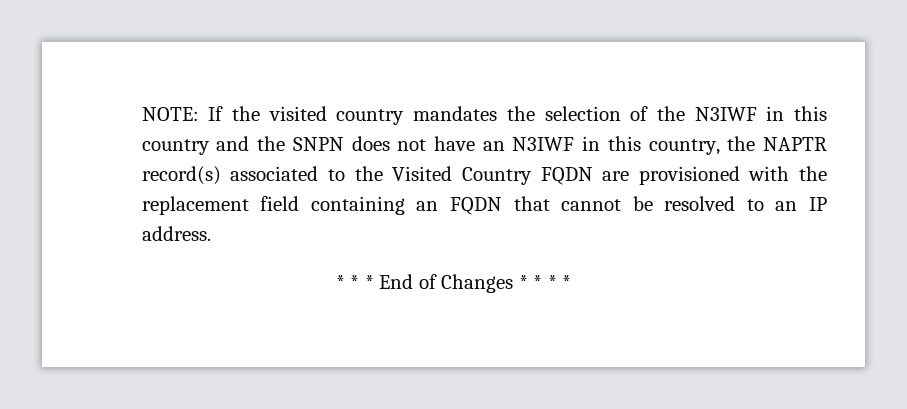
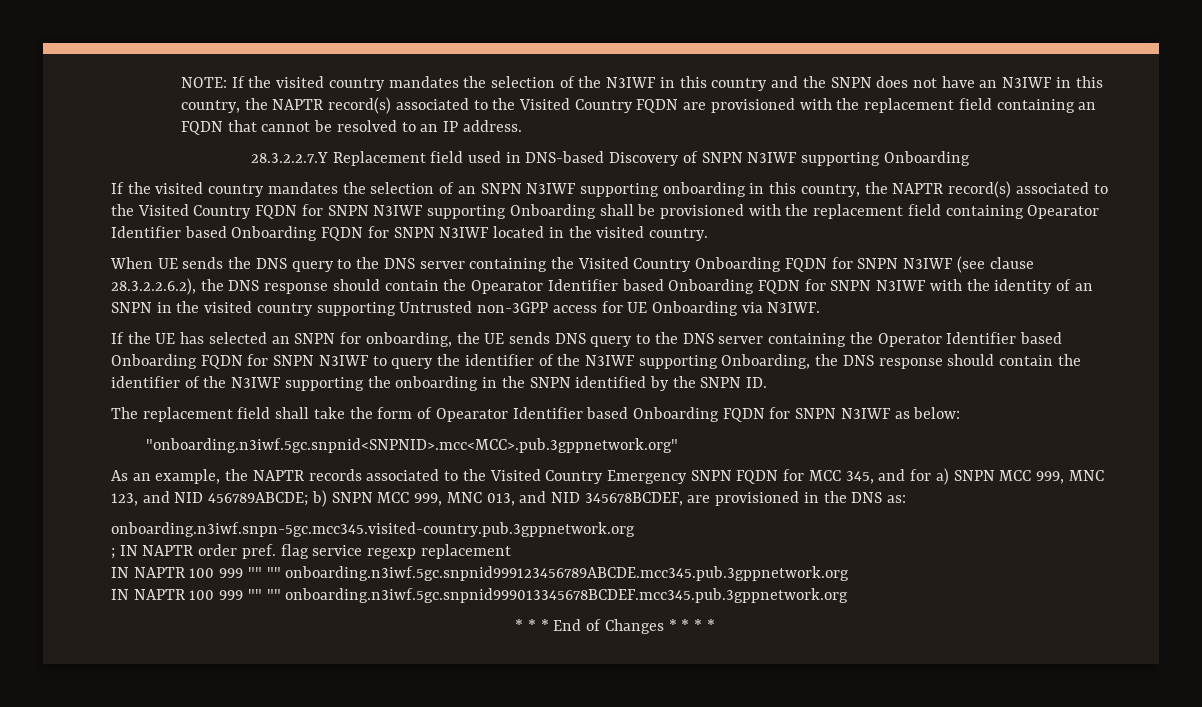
+ 28.3.2.2.7.Y Replacement field used in DNS-based Discovery of SNPN N3IWF supporting Onboarding
+ If the visited country mandates the selection of an SNPN N3IWF supporting onboarding in this country, the NAPTR record(s) associated to the Visited Country FQDN for SNPN N3IWF supporting Onboarding shall be provisioned with the replacement field containing Opearator Identifier based Onboarding FQDN for SNPN N3IWF located in the visited country.
+ When UE sends the DNS query to the DNS server containing the Visited Country Onboarding FQDN for SNPN N3IWF (see clause 28.3.2.2.6.2), the DNS response should contain the Opearator Identifier based Onboarding FQDN for SNPN N3IWF with the identity of an SNPN in the visited country supporting Untrusted non-3GPP access for UE Onboarding via N3IWF.
+ If the UE has selected an SNPN for onboarding, the UE sends DNS query to the DNS server containing the Operator Identifier based Onboarding FQDN for SNPN N3IWF to query the identifier of the N3IWF supporting Onboarding, the DNS response should contain the identifier of the N3IWF supporting the onboarding in the SNPN identified by the SNPN ID.
+ The replacement field shall take the form of Opearator Identifier based Onboarding FQDN for SNPN N3IWF as below:
+ "onboarding.n3iwf.5gc.snpnid<SNPNID>.mcc<MCC>.pub.3gppnetwork.org"
+ As an example, the NAPTR records associated to the Visited Country Emergency SNPN FQDN for MCC 345, and for a) SNPN MCC 999, MNC 123, and NID 456789ABCDE; b) SNPN MCC 999, MNC 013, and NID 345678BCDEF, are provisioned in the DNS as:
+ onboarding.n3iwf.snpn-5gc.mcc345.visited-country.pub.3gppnetwork.org
+ ; IN NAPTR order pref. flag service regexp replacement
+ IN NAPTR 100 999 "" "" onboarding.n3iwf.5gc.snpnid999123456789ABCDE.mcc345.pub.3gppnetwork.org
+ IN NAPTR 100 999 "" "" onboarding.n3iwf.5gc.snpnid999013345678BCDEF.mcc345.pub.3gppnetwork.org

